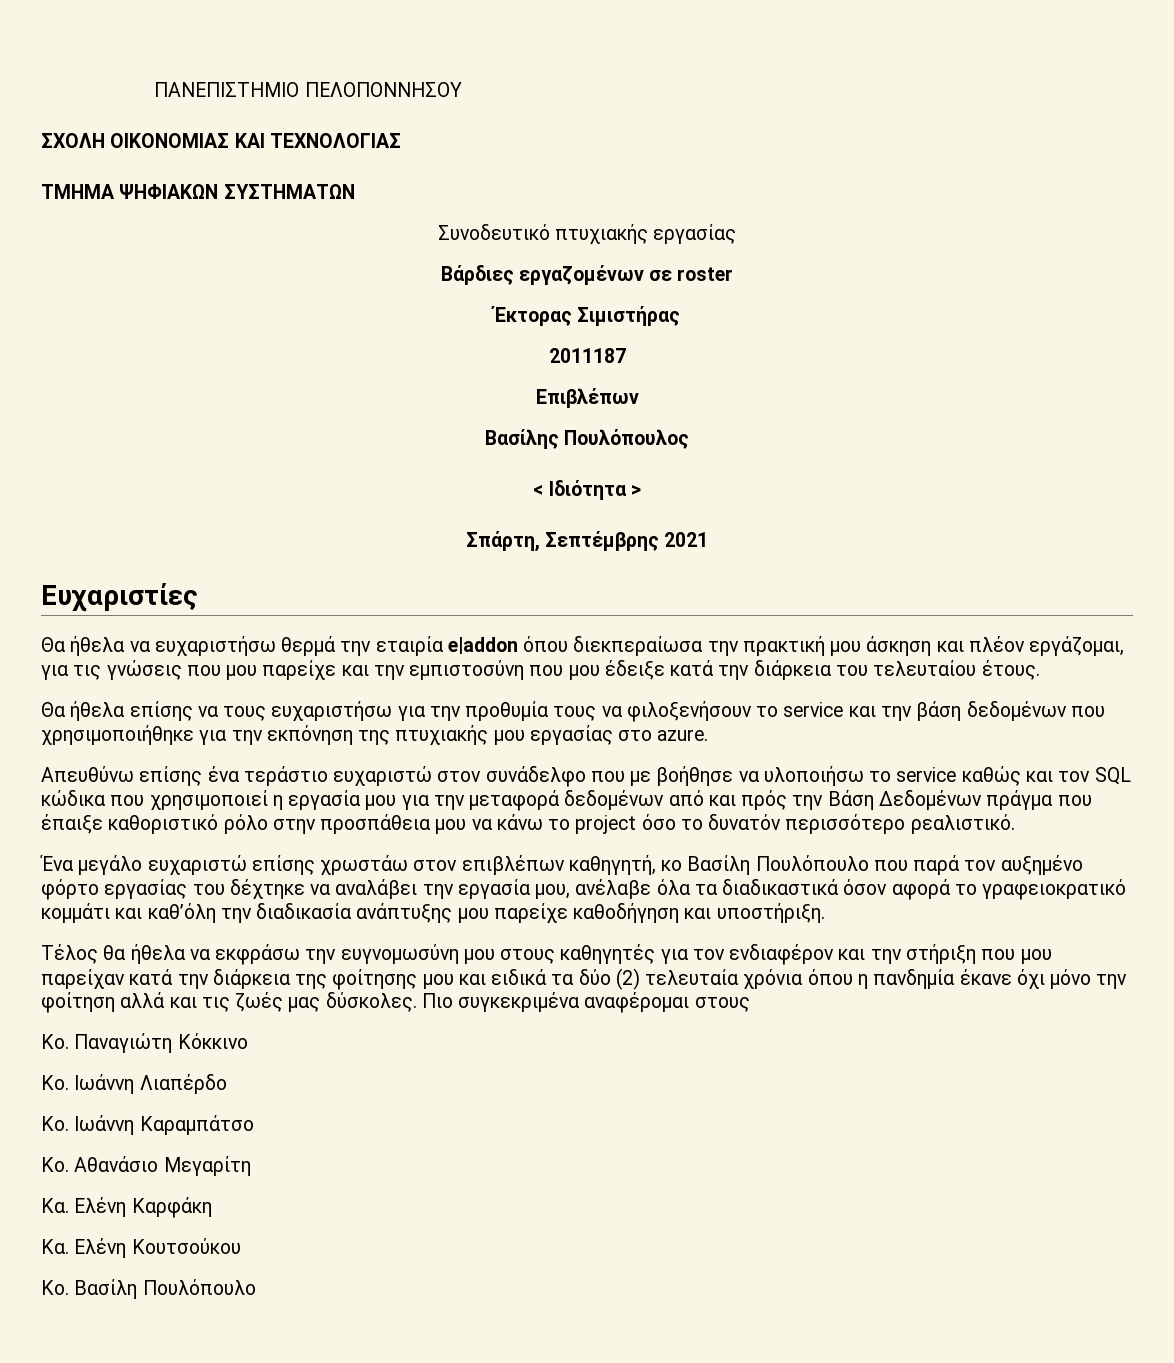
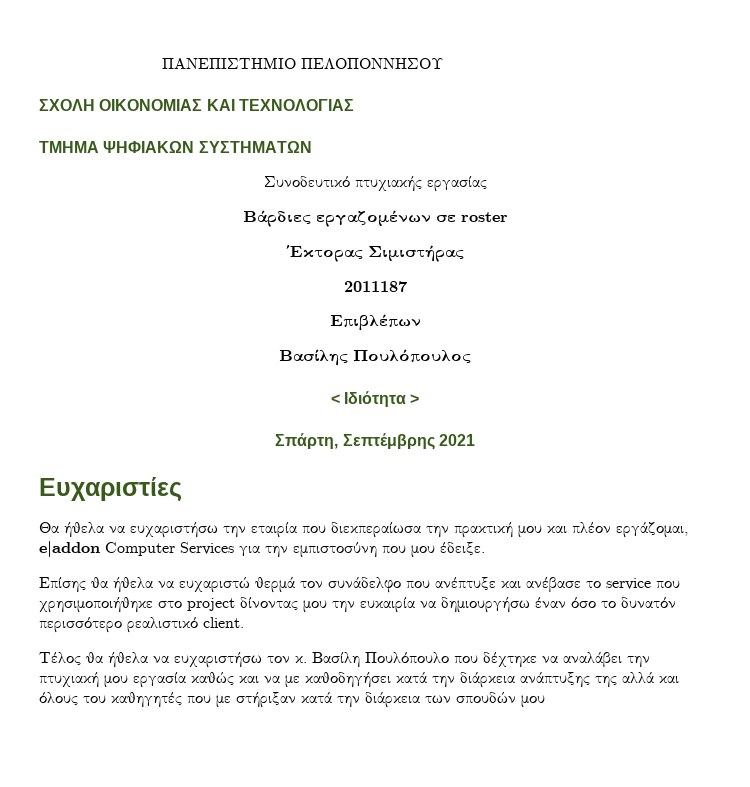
- Θα ήθελα να ευχαριστήσω θερμά την εταιρία e|addon όπου διεκπεραίωσα την πρακτική μου άσκηση και πλέον εργάζομαι, για τις γνώσεις που μου παρείχε και την εμπιστοσύνη που μου έδειξε κατά την διάρκεια του τελευταίου έτους.
- Θα ήθελα επίσης να τους ευχαριστήσω για την προθυμία τους να φιλοξενήσουν το service και την βάση δεδομένων που χρησιμοποιήθηκε για την εκπόνηση της πτυχιακής μου εργασίας στο azure.
- Απευθύνω επίσης ένα τεράστιο ευχαριστώ στον συνάδελφο που με βοήθησε να υλοποιήσω το service καθώς και τον SQL κώδικα που χρησιμοποιεί η εργασία μου για την μεταφορά δεδομένων από και πρός την Βάση Δεδομένων πράγμα που έπαιξε καθοριστικό ρόλο στην προσπάθεια μου να κάνω το project όσο το δυνατόν περισσότερο ρεαλιστικό.
- Ένα μεγάλο ευχαριστώ επίσης χρωστάω στον επιβλέπων καθηγητή, κο Βασίλη Πουλόπουλο που παρά τον αυξημένο φόρτο εργασίας του δέχτηκε να αναλάβει την εργασία μου, ανέλαβε όλα τα διαδικαστικά όσον αφορά το γραφειοκρατικό κομμάτι και καθ’όλη την διαδικασία ανάπτυξης μου παρείχε καθοδήγηση και υποστήριξη.
- Τέλος θα ήθελα να εκφράσω την ευγνομωσύνη μου στους καθηγητές για τον ενδιαφέρον και την στήριξη που μου παρείχαν κατά την διάρκεια της φοίτησης μου και ειδικά τα δύο (2) τελευταία χρόνια όπου η πανδημία έκανε όχι μόνο την φοίτηση αλλά και τις ζωές μας δύσκολες. Πιο συγκεκριμένα αναφέρομαι στους
- Κο. Παναγιώτη Κόκκινο
- Κο. Ιωάννη Λιαπέρδο
- Κο. Ιωάννη Καραμπάτσο
- Κο. Αθανάσιο Μεγαρίτη
- Κα. Ελένη Καρφάκη
- Κα. Ελένη Κουτσούκου
- Κο. Βασίλη Πουλόπουλο
+ Θα ήθελα να ευχαριστήσω την εταιρία που διεκπεραίωσα την πρακτική μου και πλέον εργάζομαι, e|addon Computer Services για την εμπιστοσύνη που μου έδειξε.
+ Επίσης θα ήθελα να ευχαριστώ θερμά τον συνάδελφο που ανέπτυξε και ανέβασε το service που χρησιμοποιήθηκε στο project δίνοντας μου την ευκαιρία να δημιουργήσω έναν όσο το δυνατόν περισσότερο ρεαλιστικό client.
+ Τέλος θα ήθελα να ευχαριστήσω τον κ. Βασίλη Πουλόπουλο που δέχτηκε να αναλάβει την πτυχιακή μου εργασία καθώς και να με καθοδηγήσει κατά την διάρκεια ανάπτυξης της αλλά και όλους του καθηγητές που με στήριξαν κατά την διάρκεια των σπουδών μου

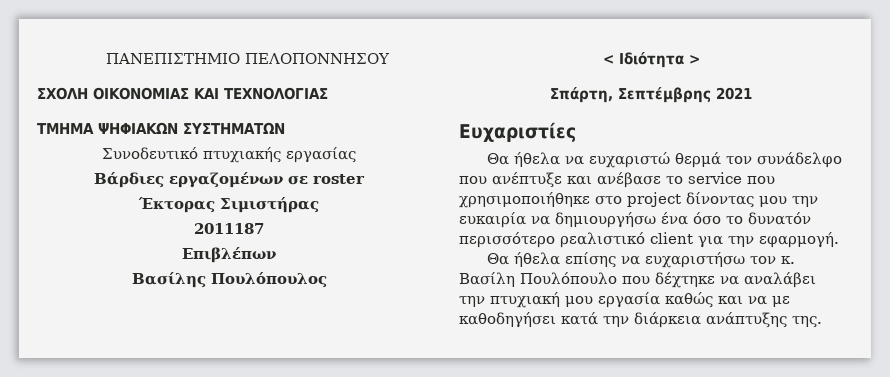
- Θα ήθελα να ευχαριστήσω την εταιρία που διεκπεραίωσα την πρακτική μου και πλέον εργάζομαι, e|addon Computer Services για την εμπιστοσύνη που μου έδειξε.
- Επίσης θα ήθελα να ευχαριστώ θερμά τον συνάδελφο που ανέπτυξε και ανέβασε το service που χρησιμοποιήθηκε στο project δίνοντας μου την ευκαιρία να δημιουργήσω έναν όσο το δυνατόν περισσότερο ρεαλιστικό client.
- Τέλος θα ήθελα να ευχαριστήσω τον κ.
+ Θα ήθελα να ευχαριστώ θερμά τον συνάδελφο που ανέπτυξε και ανέβασε το service που χρησιμοποιήθηκε στο project δίνοντας μου την ευκαιρία να δημιουργήσω ένα όσο το δυνατόν περισσότερο ρεαλιστικό client για την εφαρμογή.
+ Θα ήθελα επίσης να ευχαριστήσω τον κ.
- Βασίλη Πουλόπουλο που δέχτηκε να αναλάβει την πτυχιακή μου εργασία καθώς και να με καθοδηγήσει κατά την διάρκεια ανάπτυξης της αλλά και όλους του καθηγητές που με στήριξαν κατά την διάρκεια των σπουδών μου
+ Βασίλη Πουλόπουλο που δέχτηκε να αναλάβει την πτυχιακή μου εργασία καθώς και να με καθοδηγήσει κατά την διάρκεια ανάπτυξης της.

